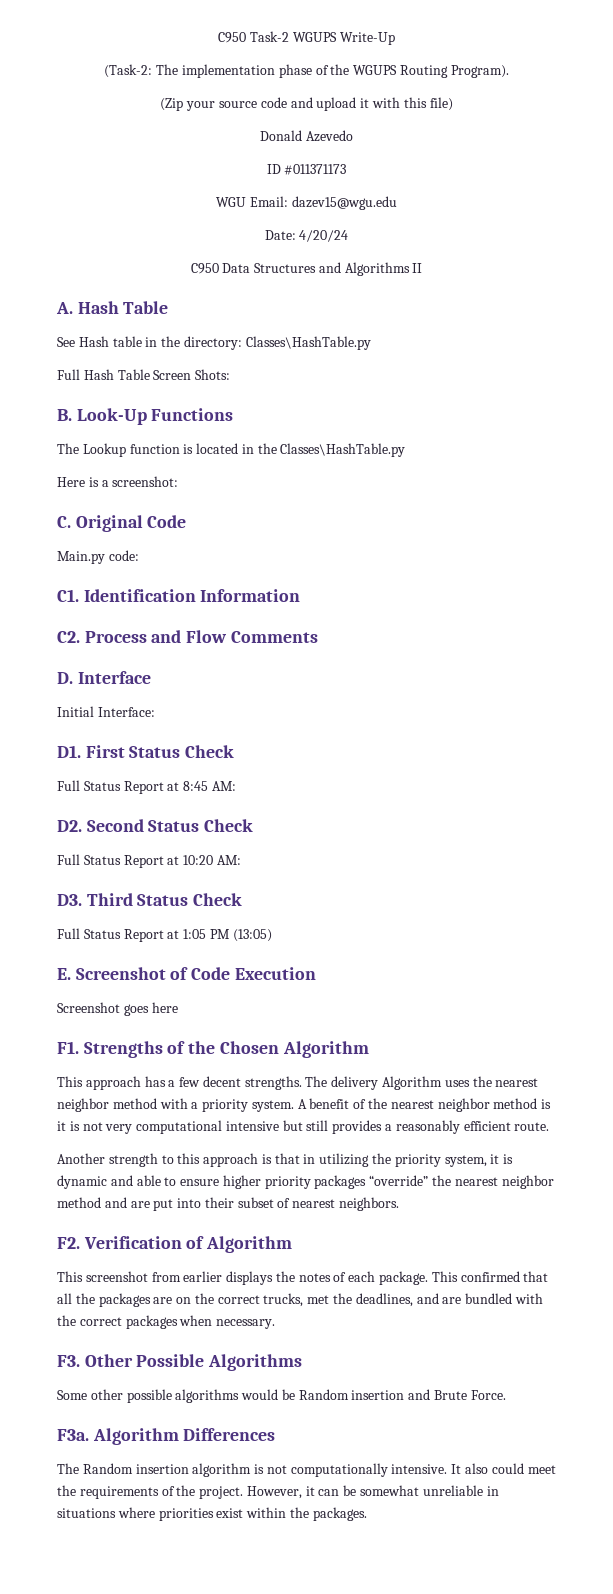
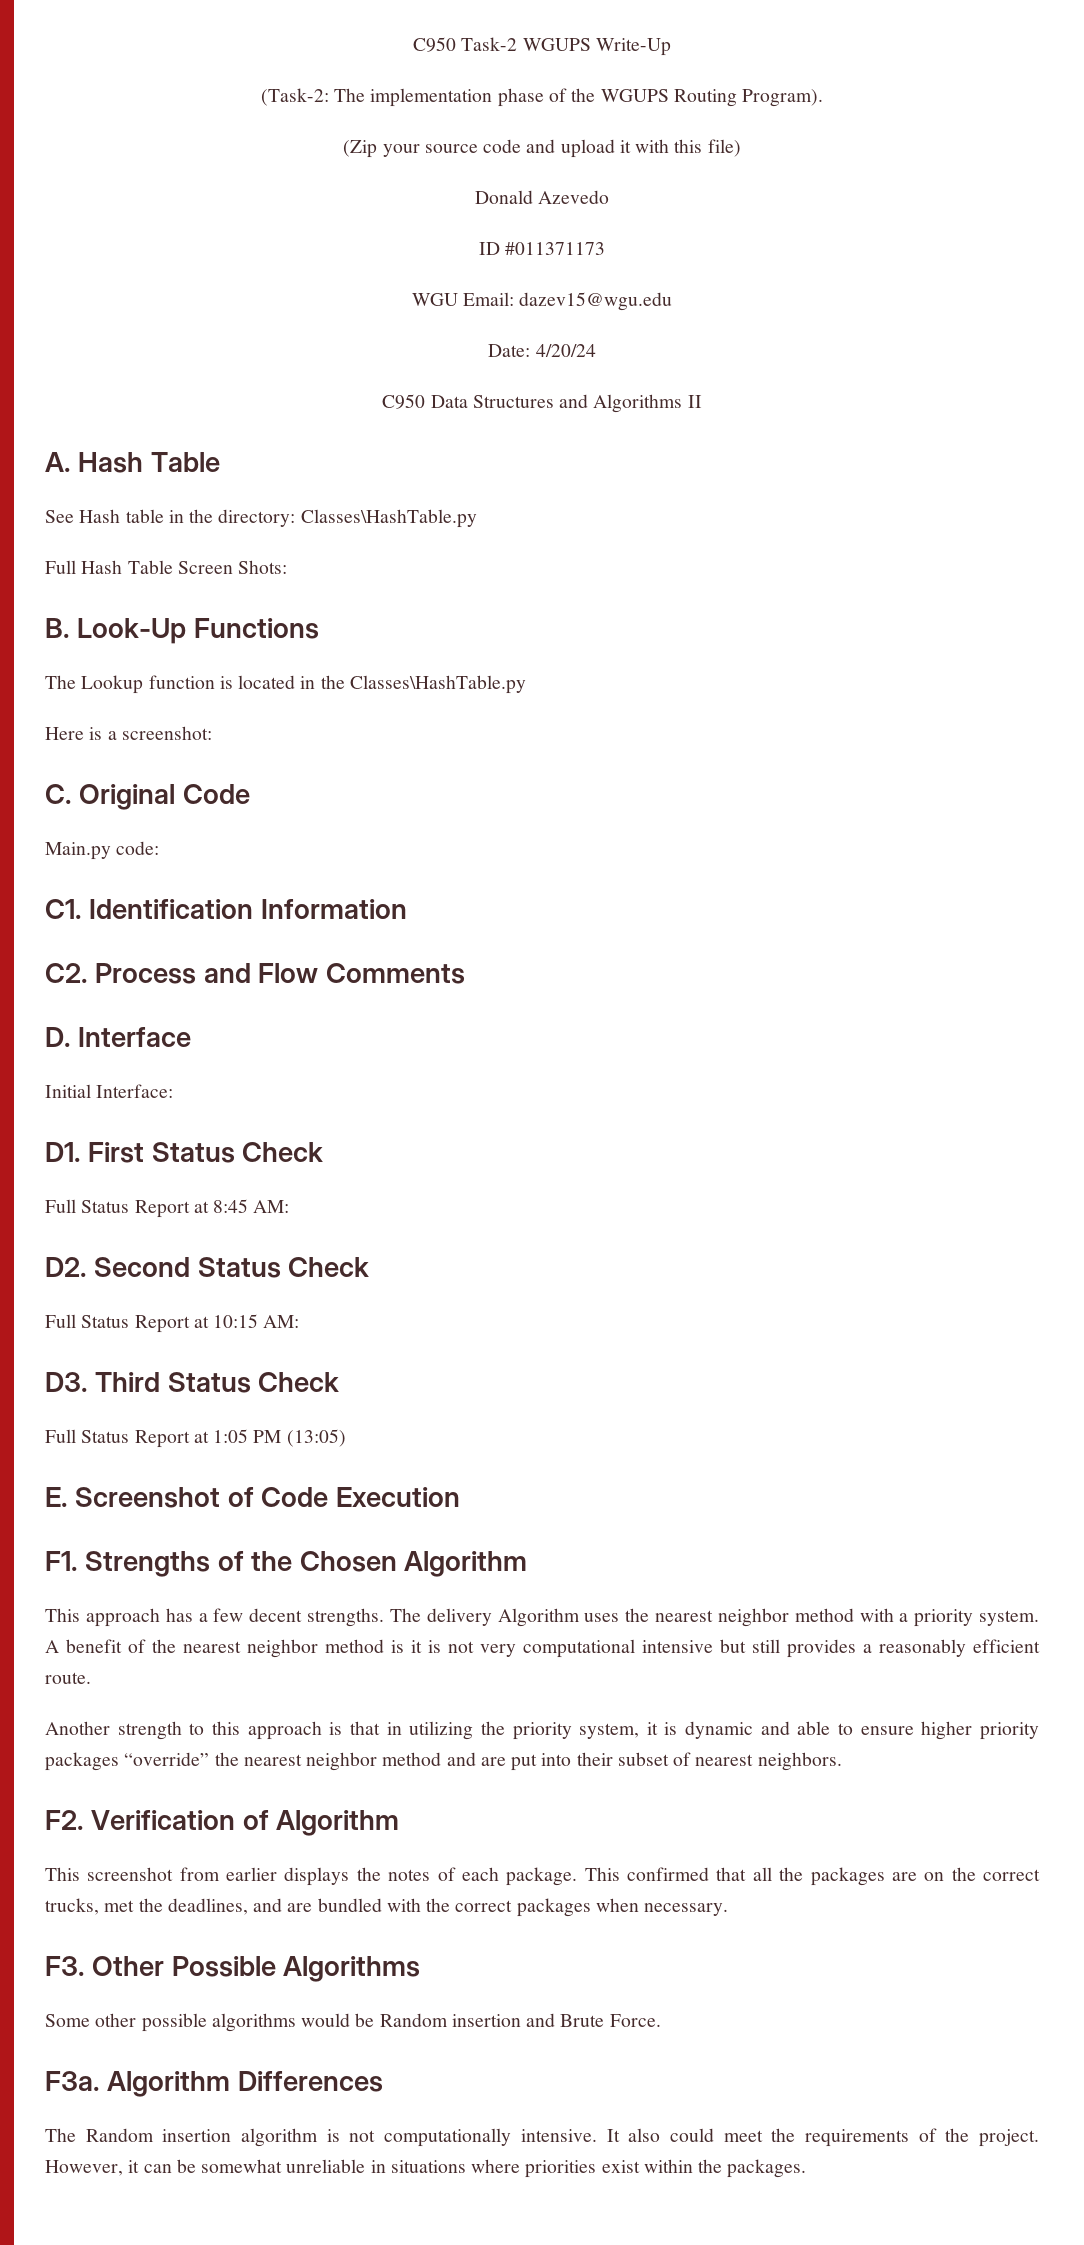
- Full Status Report at 10:20 AM:
+ Full Status Report at 10:15 AM:
- Screenshot goes here

